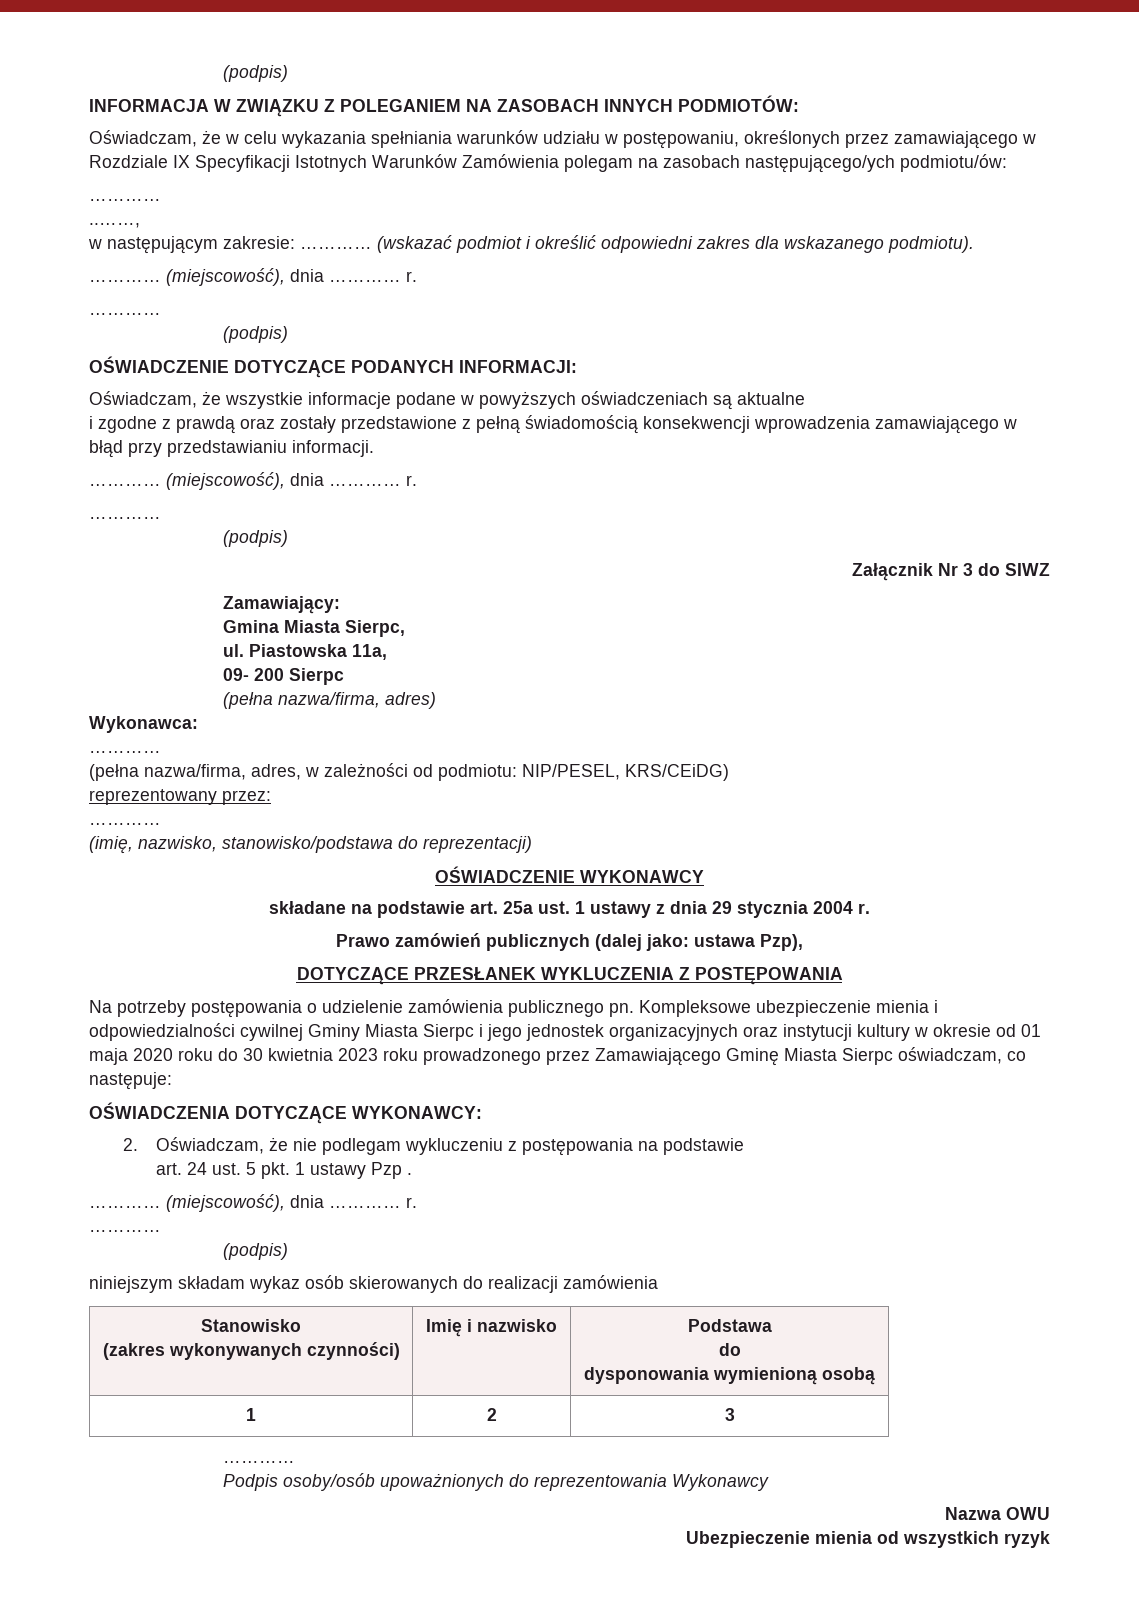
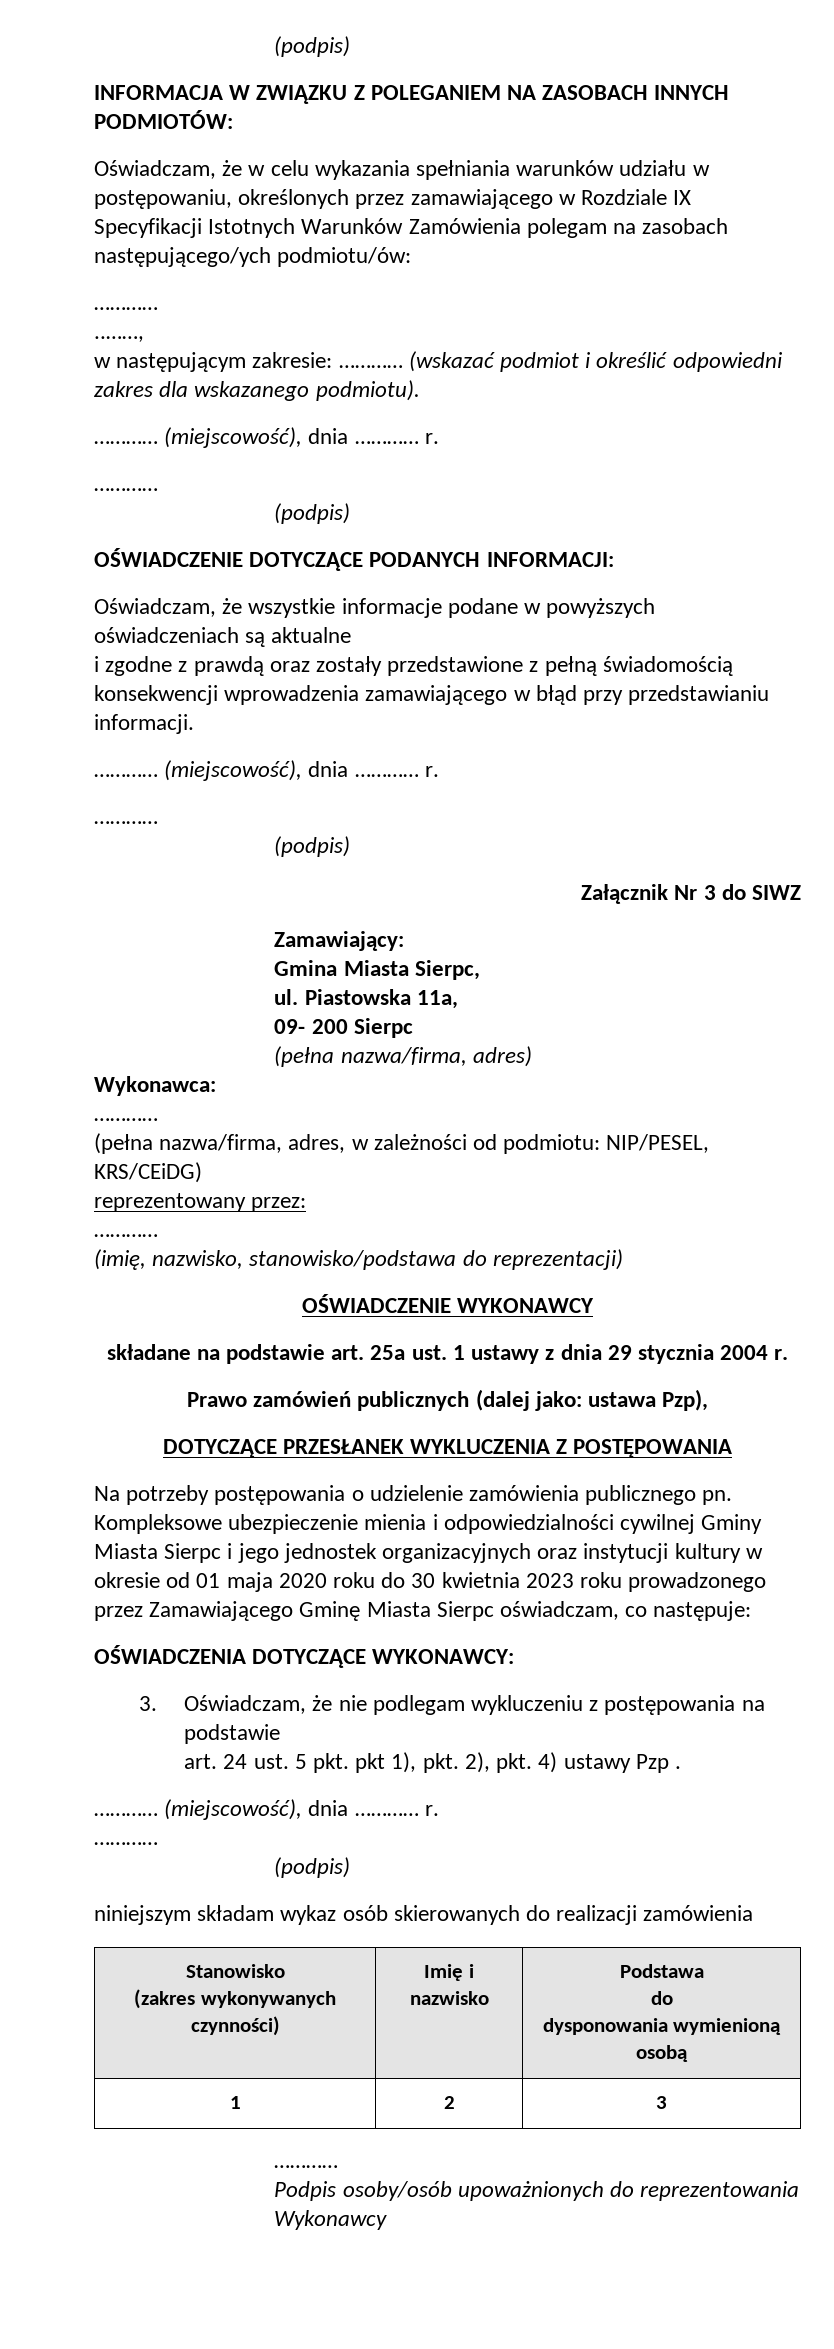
- 2. Oświadczam, że nie podlegam wykluczeniu z postępowania na podstawie
+ 3. Oświadczam, że nie podlegam wykluczeniu z postępowania na podstawie
- art. 24 ust. 5 pkt. 1 ustawy Pzp .
+ art. 24 ust. 5 pkt. pkt 1), pkt. 2), pkt. 4) ustawy Pzp .
- Nazwa OWU
- Ubezpieczenie mienia od wszystkich ryzyk

